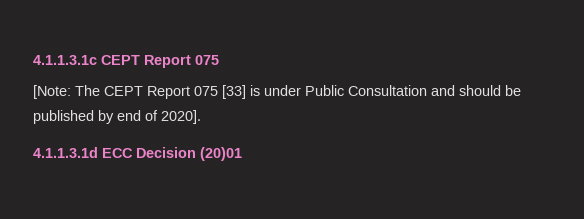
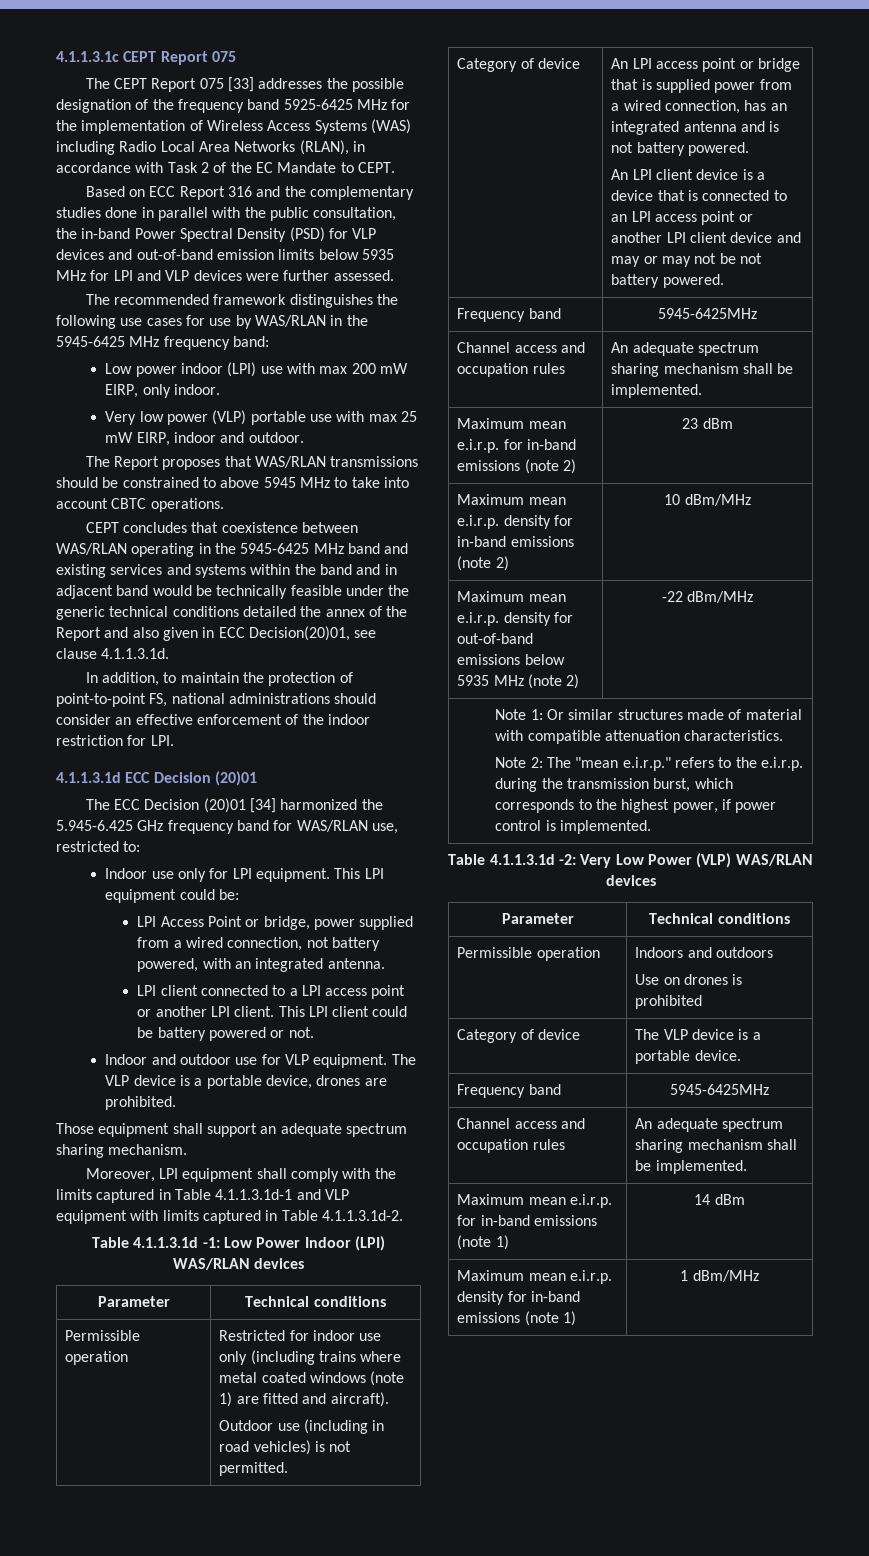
- [Note: The CEPT Report 075 [33] is under Public Consultation and should be published by end of 2020].
+ The CEPT Report 075 [33] addresses the possible designation of the frequency band 5925-6425 MHz for the implementation of Wireless Access Systems (WAS) including Radio Local Area Networks (RLAN), in accordance with Task 2 of the EC Mandate to CEPT.
+ Based on ECC Report 316 and the complementary studies done in parallel with the public consultation, the in-band Power Spectral Density (PSD) for VLP devices and out-of-band emission limits below 5935 MHz for LPI and VLP devices were further assessed.
+ The recommended framework distinguishes the following use cases for use by WAS/RLAN in the 5945-6425 MHz frequency band:
+ Low power indoor (LPI) use with max 200 mW EIRP, only indoor.
+ Very low power (VLP) portable use with max 25 mW EIRP, indoor and outdoor.
+ The Report proposes that WAS/RLAN transmissions should be constrained to above 5945 MHz to take into account CBTC operations.
+ CEPT concludes that coexistence between WAS/RLAN operating in the 5945-6425 MHz band and existing services and systems within the band and in adjacent band would be technically feasible under the generic technical conditions detailed the annex of the Report and also given in ECC Decision(20)01, see clause 4.1.1.3.1d.
+ In addition, to maintain the protection of point-to-point FS, national administrations should consider an effective enforcement of the indoor restriction for LPI.
  4.1.1.3.1d ECC Decision (20)01
+ The ECC Decision (20)01 [34] harmonized the 5.945-6.425 GHz frequency band for WAS/RLAN use, restricted to:
+ Indoor use only for LPI equipment. This LPI equipment could be:
+ LPI Access Point or bridge, power supplied from a wired connection, not battery powered, with an integrated antenna.
+ LPI client connected to a LPI access point or another LPI client. This LPI client could be battery powered or not.
+ Indoor and outdoor use for VLP equipment. The VLP device is a portable device, drones are prohibited.
+ Those equipment shall support an adequate spectrum sharing mechanism.
+ Moreover, LPI equipment shall comply with the limits captured in Table 4.1.1.3.1d-1 and VLP equipment with limits captured in Table 4.1.1.3.1d-2.
+ Table 4.1.1.3.1d -1: Low Power Indoor (LPI) WAS/RLAN devices
+ Parameter | Technical conditions
+ Permissible operation | Restricted for indoor use only (including trains where metal coated windows (note 1) are fitted and aircraft).
+ Outdoor use (including in road vehicles) is not permitted.
+ Category of device | An LPI access point or bridge that is supplied power from a wired connection, has an integrated antenna and is not battery powered.
+ An LPI client device is a device that is connected to an LPI access point or another LPI client device and may or may not be not battery powered.
+ Frequency band | 5945-6425MHz
+ Channel access and occupation rules | An adequate spectrum sharing mechanism shall be implemented.
+ Maximum mean e.i.r.p. for in-band emissions (note 2) | 23 dBm
+ Maximum mean e.i.r.p. density for in-band emissions (note 2) | 10 dBm/MHz
+ Maximum mean e.i.r.p. density for out-of-band emissions below 5935 MHz (note 2) | -22 dBm/MHz
+ Note 1: Or similar structures made of material with compatible attenuation characteristics.
+ Note 2: The "mean e.i.r.p." refers to the e.i.r.p. during the transmission burst, which corresponds to the highest power, if power control is implemented.
+ Table 4.1.1.3.1d -2: Very Low Power (VLP) WAS/RLAN devices
+ Parameter | Technical conditions
+ Permissible operation | Indoors and outdoors
+ Use on drones is prohibited
+ Category of device | The VLP device is a portable device.
+ Frequency band | 5945-6425MHz
+ Channel access and occupation rules | An adequate spectrum sharing mechanism shall be implemented.
+ Maximum mean e.i.r.p. for in-band emissions (note 1) | 14 dBm
+ Maximum mean e.i.r.p. density for in-band emissions (note 1) | 1 dBm/MHz

